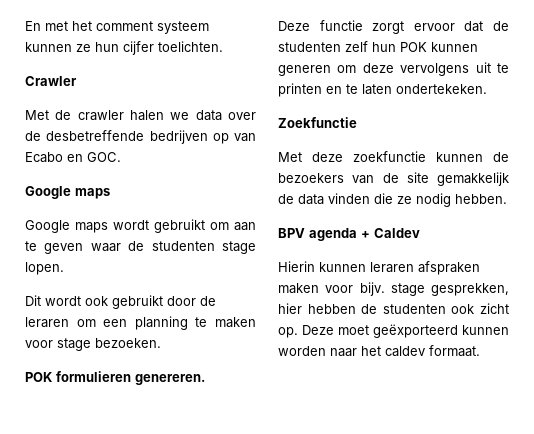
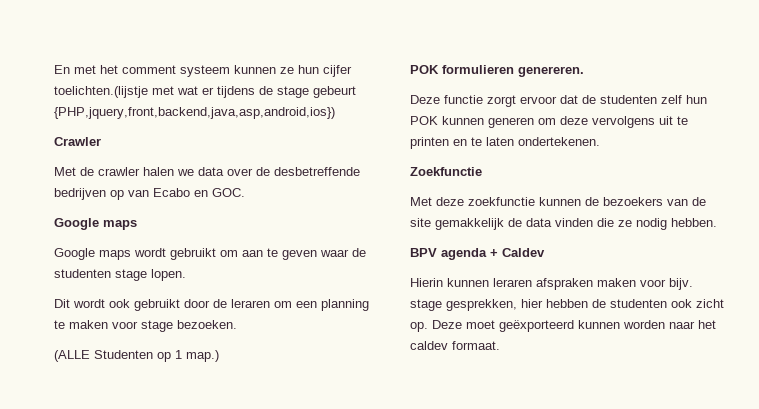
- En met het comment systeem kunnen ze hun cijfer toelichten.
+ En met het comment systeem kunnen ze hun cijfer toelichten.(lijstje met wat er tijdens de stage gebeurt {PHP,jquery,front,backend,java,asp,android,ios})
+ (ALLE Studenten op 1 map.)
- Deze functie zorgt ervoor dat de studenten zelf hun POK kunnen generen om deze vervolgens uit te printen en te laten ondertekeken.
+ Deze functie zorgt ervoor dat de studenten zelf hun POK kunnen generen om deze vervolgens uit te printen en te laten ondertekenen.

